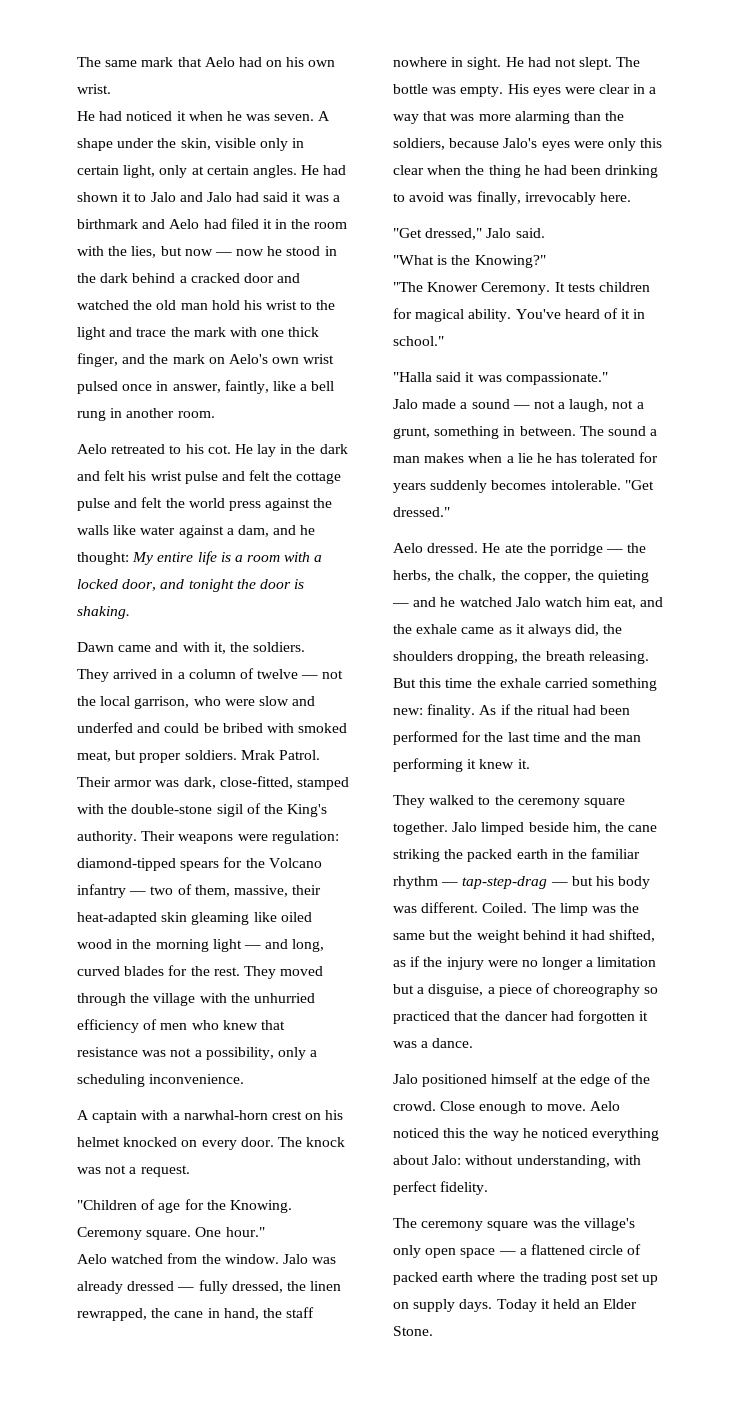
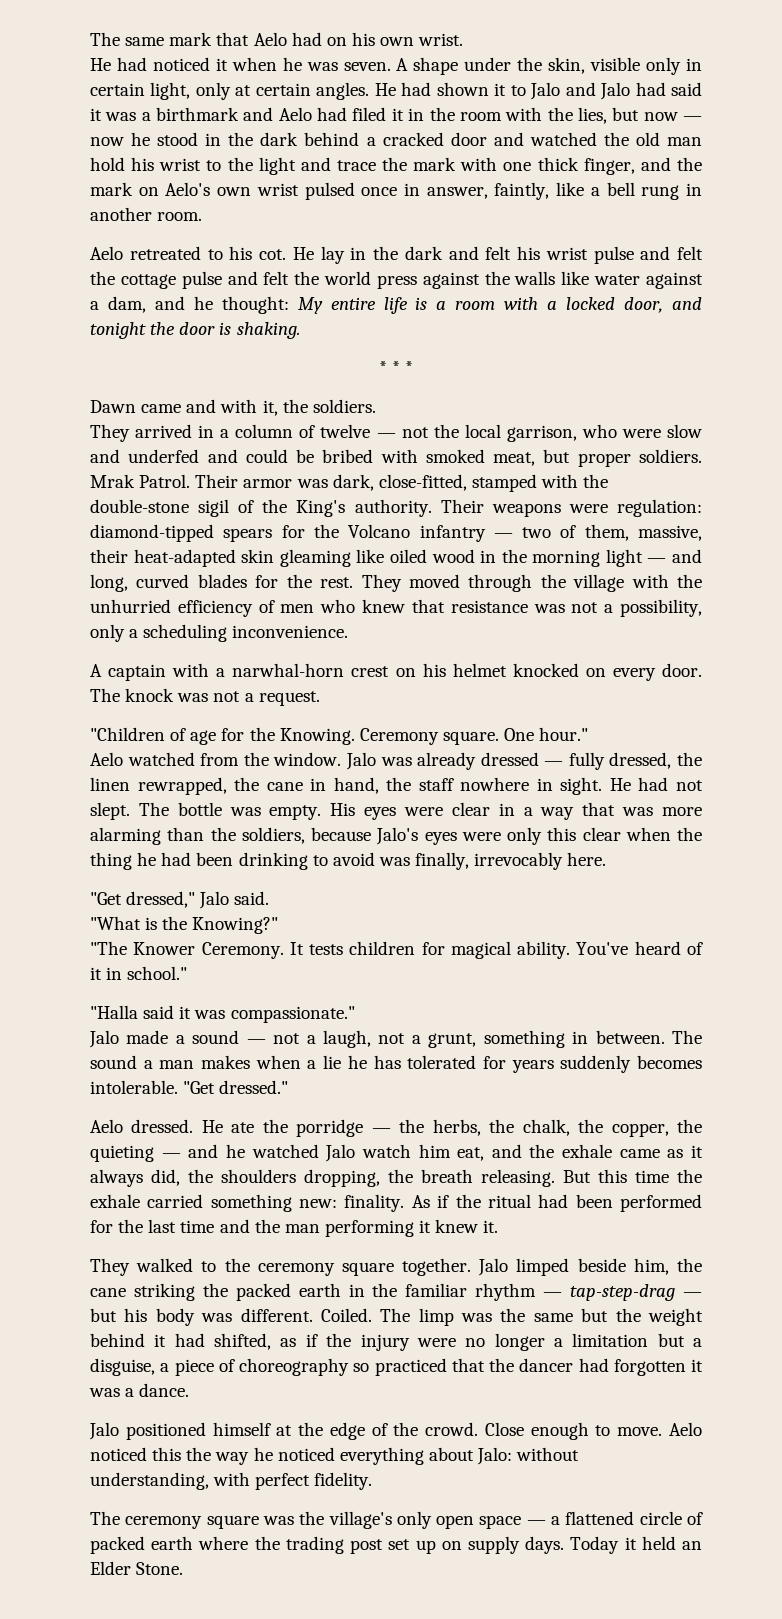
+ * * *

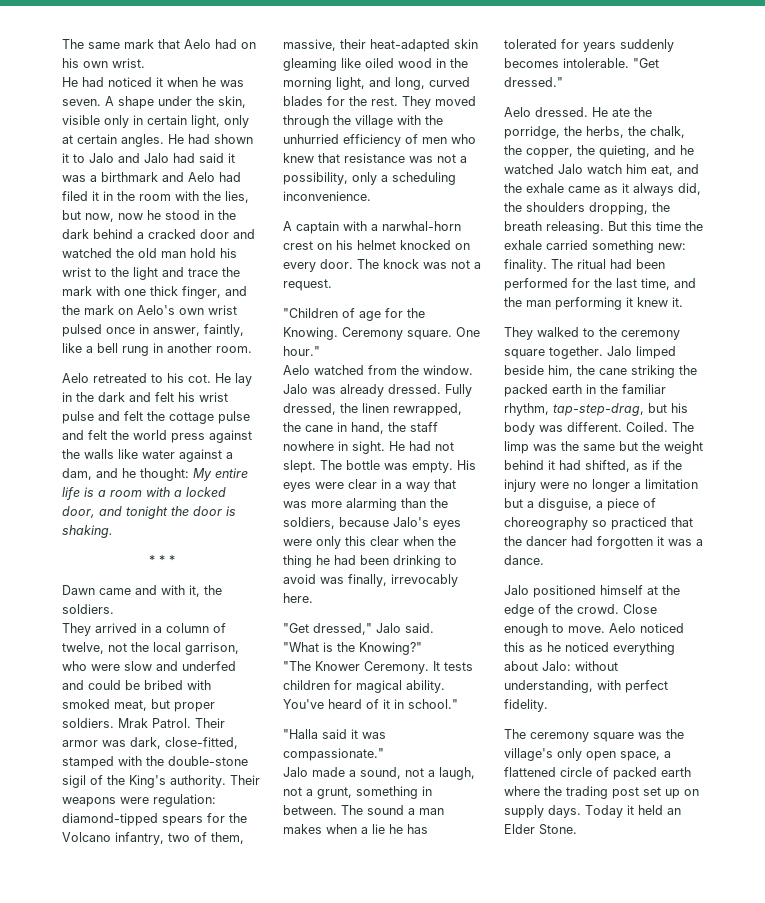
- He had shown it to Jalo and Jalo had said it was a birthmark and Aelo had filed it in the room with the lies, but now — now he stood in the dark behind a cracked door and watched the old man hold his wrist to the light and trace the mark with one thick finger, and the mark on Aelo's own wrist pulsed once in answer, faintly, like a bell rung in another room.
+ He had shown it to Jalo and Jalo had said it was a birthmark and Aelo had filed it in the room with the lies, but now, now he stood in the dark behind a cracked door and watched the old man hold his wrist to the light and trace the mark with one thick finger, and the mark on Aelo's own wrist pulsed once in answer, faintly, like a bell rung in another room.
- They arrived in a column of twelve — not the local garrison, who were slow and underfed and could be bribed with smoked meat, but proper soldiers.
+ They arrived in a column of twelve, not the local garrison, who were slow and underfed and could be bribed with smoked meat, but proper soldiers.
- Their weapons were regulation: diamond-tipped spears for the Volcano infantry — two of them, massive, their heat-adapted skin gleaming like oiled wood in the morning light — and long, curved blades for the rest.
+ Their weapons were regulation: diamond-tipped spears for the Volcano infantry, two of them, massive, their heat-adapted skin gleaming like oiled wood in the morning light, and long, curved blades for the rest.
- Jalo was already dressed — fully dressed, the linen rewrapped, the cane in hand, the staff nowhere in sight.
+ Jalo was already dressed. Fully dressed, the linen rewrapped, the cane in hand, the staff nowhere in sight.
- Jalo made a sound — not a laugh, not a grunt, something in between.
+ Jalo made a sound, not a laugh, not a grunt, something in between.
- He ate the porridge — the herbs, the chalk, the copper, the quieting — and he watched Jalo watch him eat, and the exhale came as it always did, the shoulders dropping, the breath releasing.
+ He ate the porridge, the herbs, the chalk, the copper, the quieting, and he watched Jalo watch him eat, and the exhale came as it always did, the shoulders dropping, the breath releasing.
- As if the ritual had been performed for the last time and the man performing it knew it.
+ The ritual had been performed for the last time, and the man performing it knew it.
- Jalo limped beside him, the cane striking the packed earth in the familiar rhythm — tap-step-drag — but his body was different.
+ Jalo limped beside him, the cane striking the packed earth in the familiar rhythm, tap-step-drag, but his body was different.
- Aelo noticed this the way he noticed everything about Jalo: without understanding, with perfect fidelity.
+ Aelo noticed this as he noticed everything about Jalo: without understanding, with perfect fidelity.
- The ceremony square was the village's only open space — a flattened circle of packed earth where the trading post set up on supply days.
+ The ceremony square was the village's only open space, a flattened circle of packed earth where the trading post set up on supply days.

